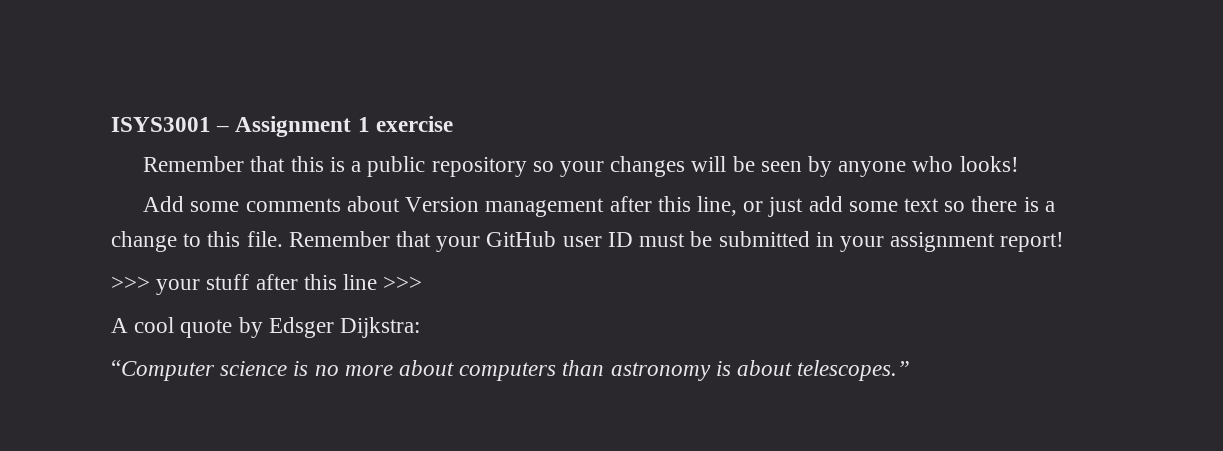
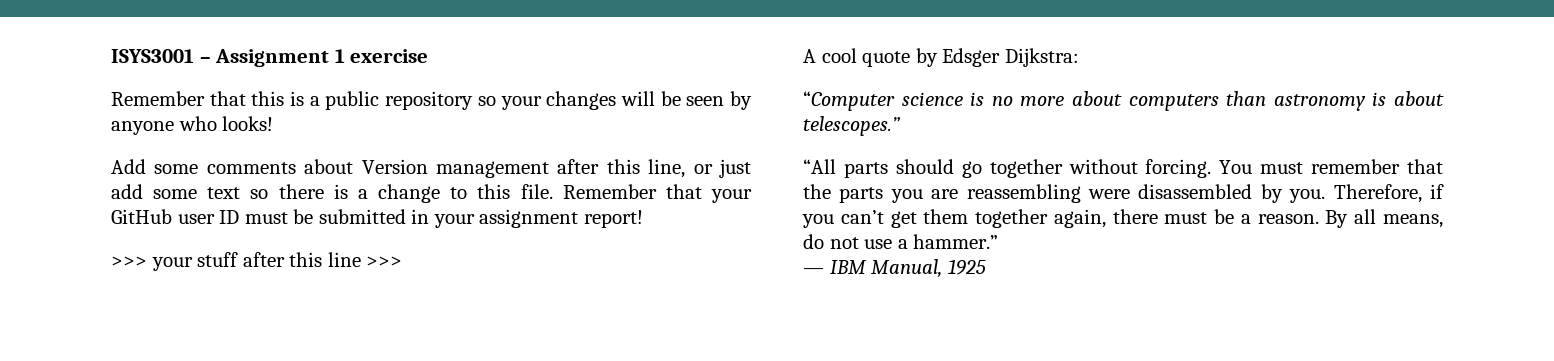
+ “All parts should go together without forcing. You must remember that the parts you are reassembling were disassembled by you. Therefore, if you can’t get them together again, there must be a reason. By all means, do not use a hammer.”
+ — IBM Manual, 1925

